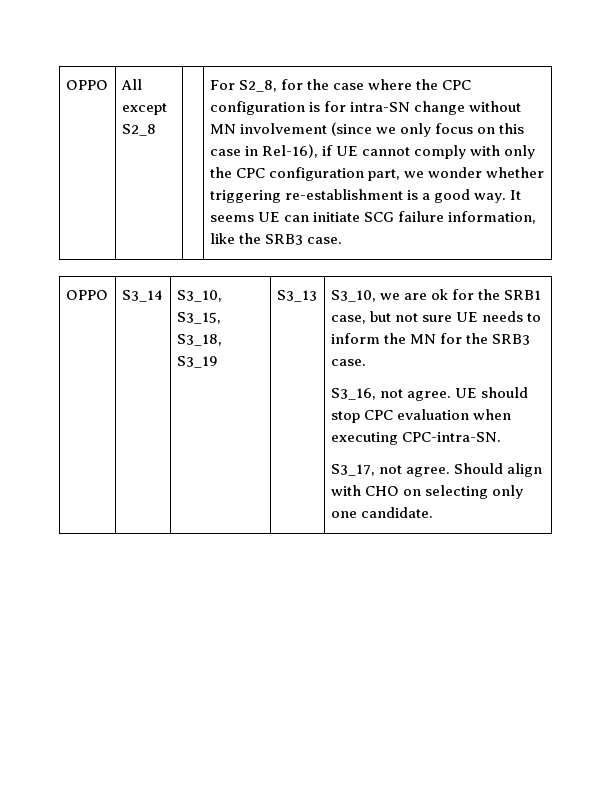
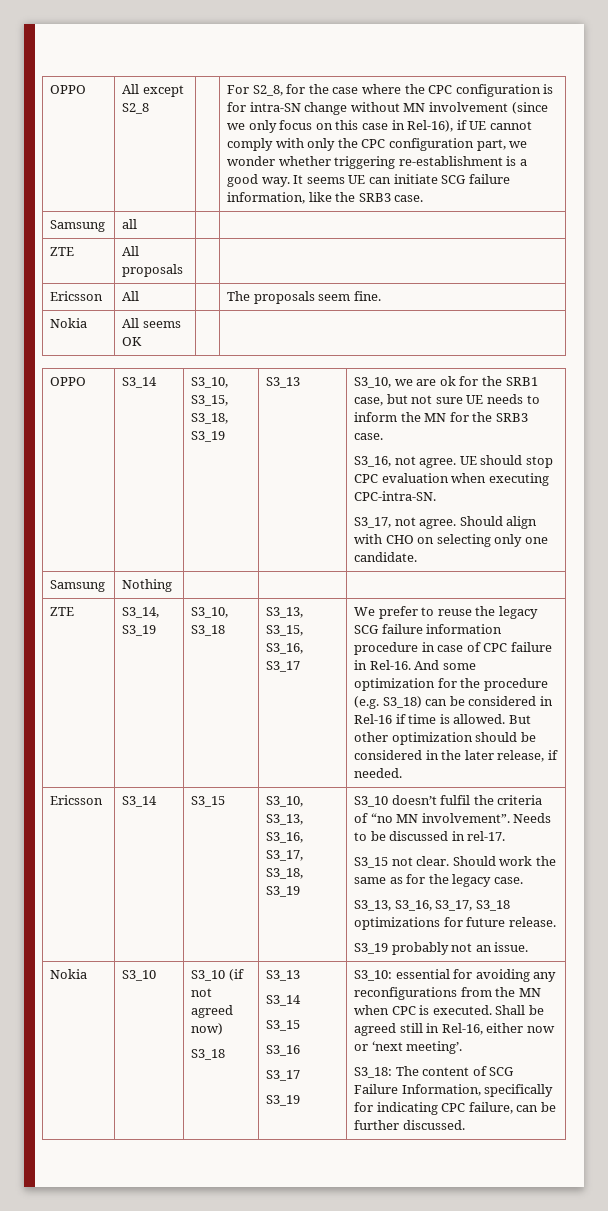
+ Samsung | all | |
+ ZTE | All proposals | |
+ Ericsson | All | | The proposals seem fine.
+ Nokia | All seems OK | |
+ Samsung | Nothing | | |
+ ZTE | S3_14, S3_19 | S3_10, S3_18 | S3_13, S3_15, S3_16, S3_17 | We prefer to reuse the legacy SCG failure information procedure in case of CPC failure in Rel-16. And some optimization for the procedure (e.g. S3_18) can be considered in Rel-16 if time is allowed. But other optimization should be considered in the later release, if needed.
+ Ericsson | S3_14 | S3_15 | S3_10, S3_13, S3_16, S3_17, S3_18, S3_19 | S3_10 doesn’t fulfil the criteria of “no MN involvement”. Needs to be discussed in rel-17.
+ S3_15 not clear. Should work the same as for the legacy case.
+ S3_13, S3_16, S3_17, S3_18 optimizations for future release.
+ S3_19 probably not an issue.
+ Nokia | S3_10 | S3_10 (if not agreed now)
+ S3_18 | S3_13
+ S3_14
+ S3_15
+ S3_16
+ S3_17
+ S3_19 | S3_10: essential for avoiding any reconfigurations from the MN when CPC is executed. Shall be agreed still in Rel-16, either now or ‘next meeting’.
+ S3_18: The content of SCG Failure Information, specifically for indicating CPC failure, can be further discussed.

